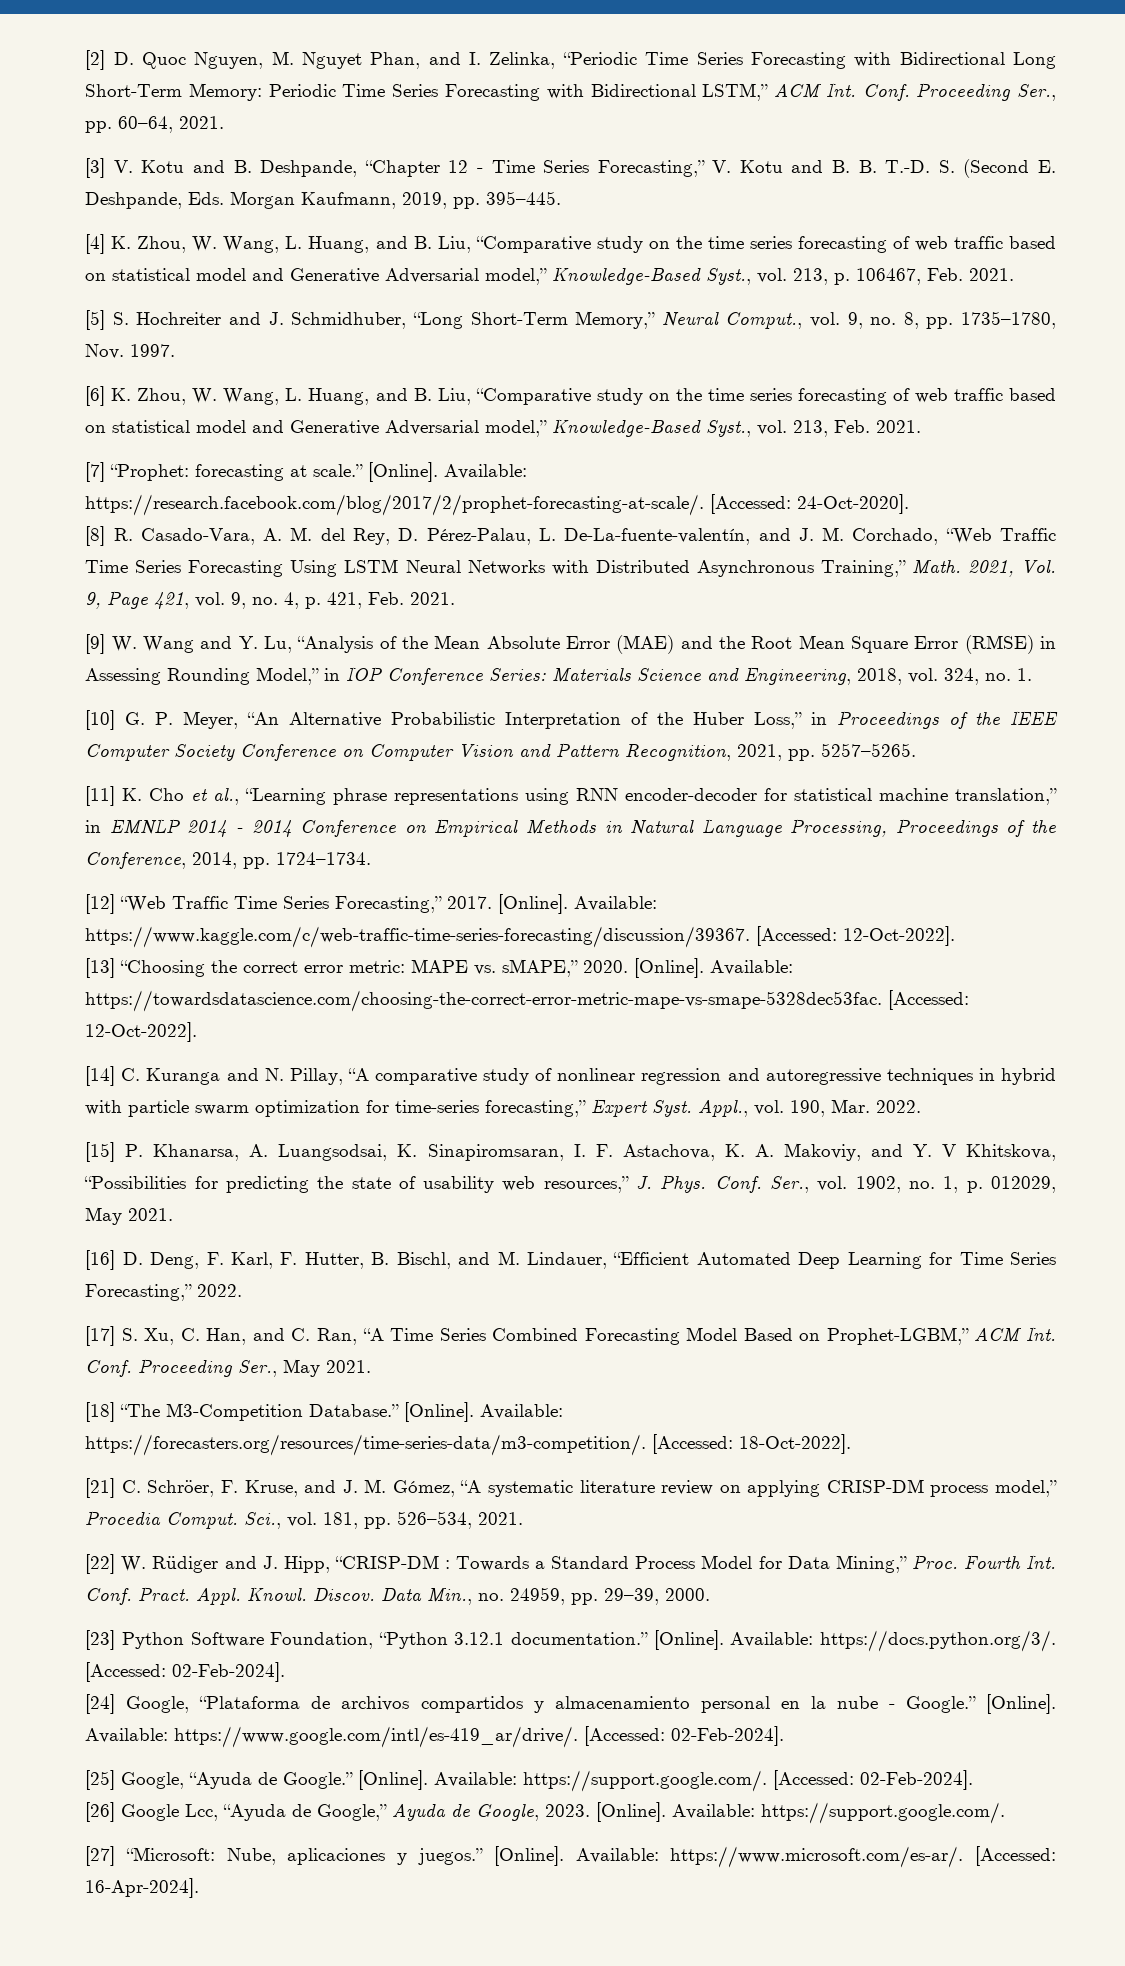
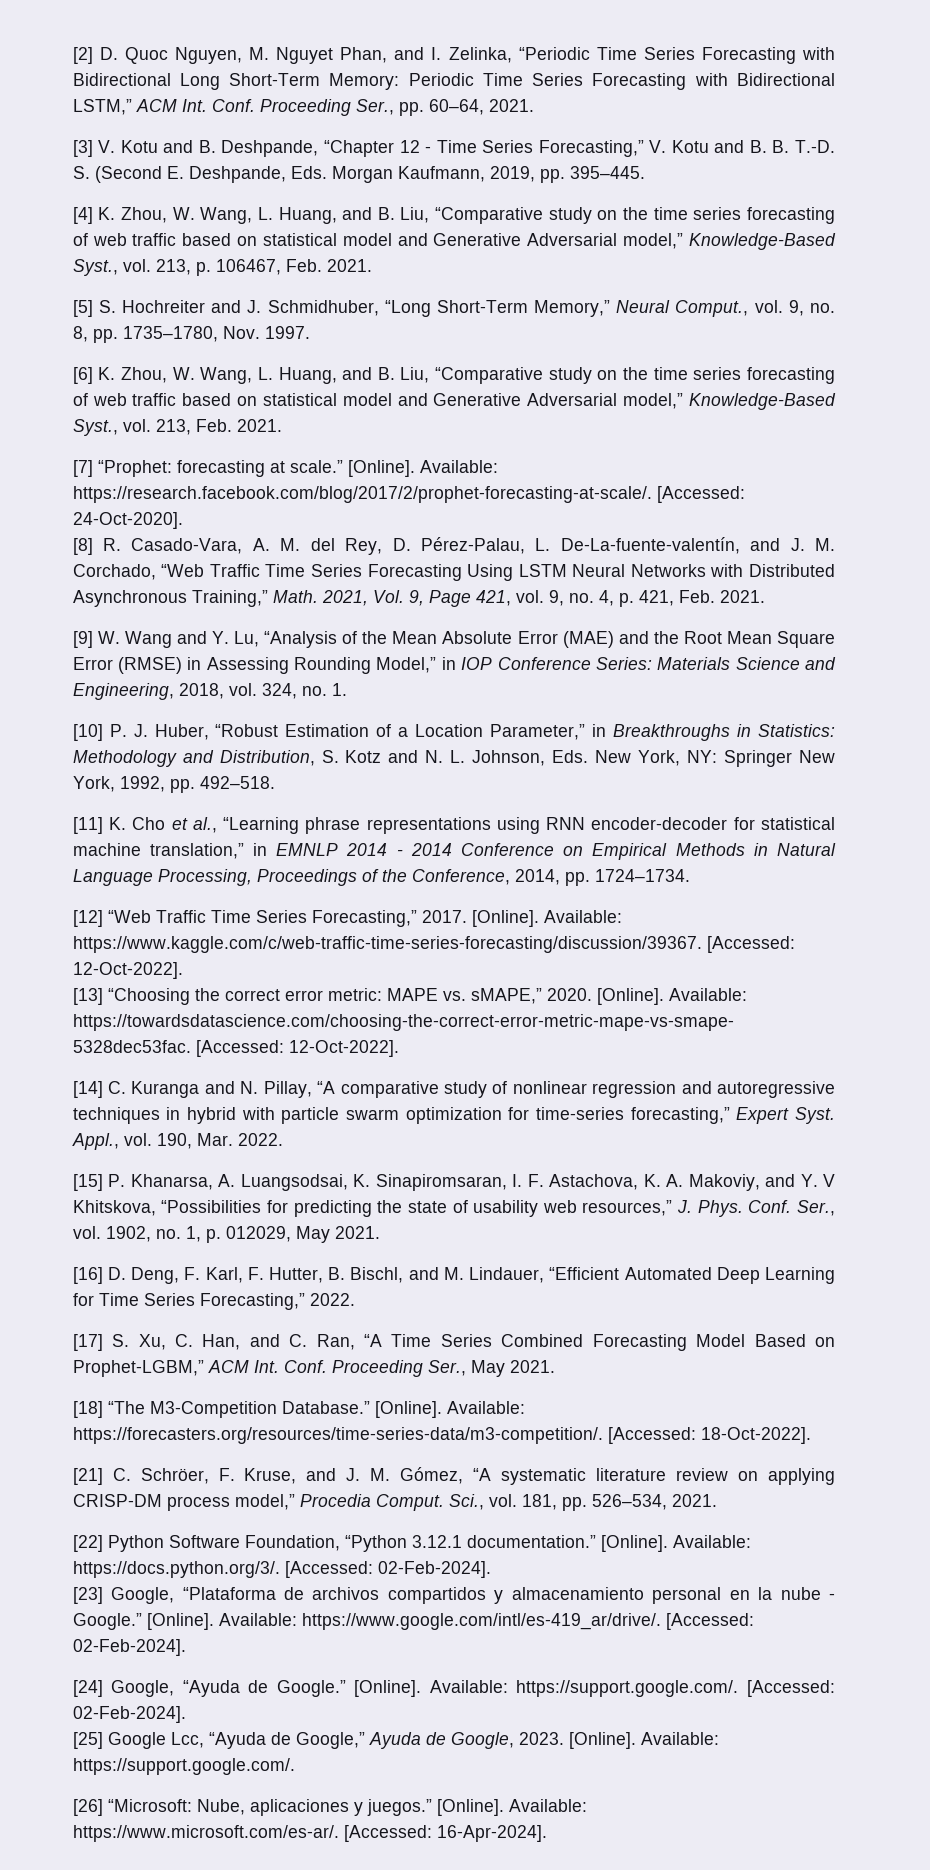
- [10] G. P. Meyer, “An Alternative Probabilistic Interpretation of the Huber Loss,” in Proceedings of the IEEE Computer Society Conference on Computer Vision and Pattern Recognition, 2021, pp. 5257–5265.
+ [10] P. J. Huber, “Robust Estimation of a Location Parameter,” in Breakthroughs in Statistics: Methodology and Distribution, S. Kotz and N. L. Johnson, Eds. New York, NY: Springer New York, 1992, pp. 492–518.
- [22] W. Rüdiger and J. Hipp, “CRISP-DM : Towards a Standard Process Model for Data Mining,” Proc. Fourth Int. Conf. Pract. Appl. Knowl. Discov. Data Min., no. 24959, pp. 29–39, 2000.
- [23] Python Software Foundation, “Python 3.12.1 documentation.”
+ [22] Python Software Foundation, “Python 3.12.1 documentation.”
- [24] Google, “Plataforma de archivos compartidos y almacenamiento personal en la nube - Google.”
+ [23] Google, “Plataforma de archivos compartidos y almacenamiento personal en la nube - Google.”
- [25] Google, “Ayuda de Google.”
+ [24] Google, “Ayuda de Google.”
- [26] Google Lcc, “Ayuda de Google,” Ayuda de Google, 2023.
+ [25] Google Lcc, “Ayuda de Google,” Ayuda de Google, 2023.
- [27] “Microsoft: Nube, aplicaciones y juegos.”
+ [26] “Microsoft: Nube, aplicaciones y juegos.”

